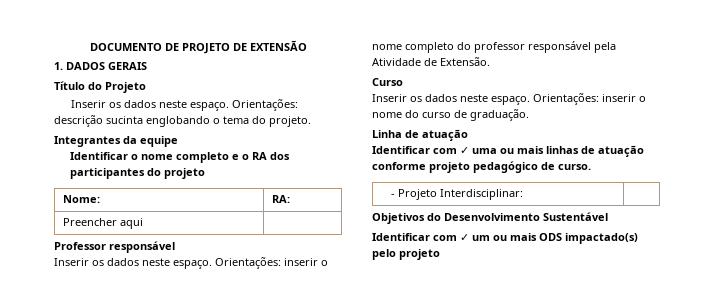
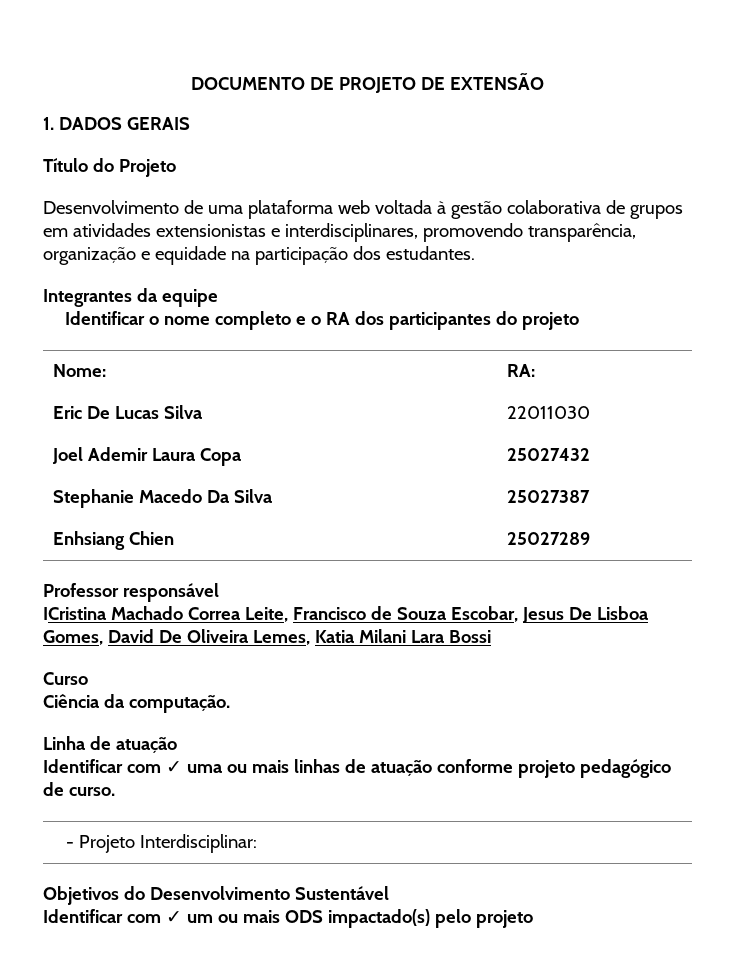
- Inserir os dados neste espaço. Orientações: descrição sucinta englobando o tema do projeto.
+ Desenvolvimento de uma plataforma web voltada à gestão colaborativa de grupos em atividades extensionistas e interdisciplinares, promovendo transparência, organização e equidade na participação dos estudantes.
- Preencher aqui |
+ Eric De Lucas Silva | 22011030
+ Joel Ademir Laura Copa | 25027432
+ Stephanie Macedo Da Silva | 25027387
+ Enhsiang Chien | 25027289
  Professor responsável
- Inserir os dados neste espaço. Orientações: inserir o nome completo do professor responsável pela Atividade de Extensão.
+ ICristina Machado Correa Leite, Francisco de Souza Escobar, Jesus De Lisboa Gomes, David De Oliveira Lemes, Katia Milani Lara Bossi
  Curso
- Inserir os dados neste espaço. Orientações: inserir o nome do curso de graduação.
+ Ciência da computação.

